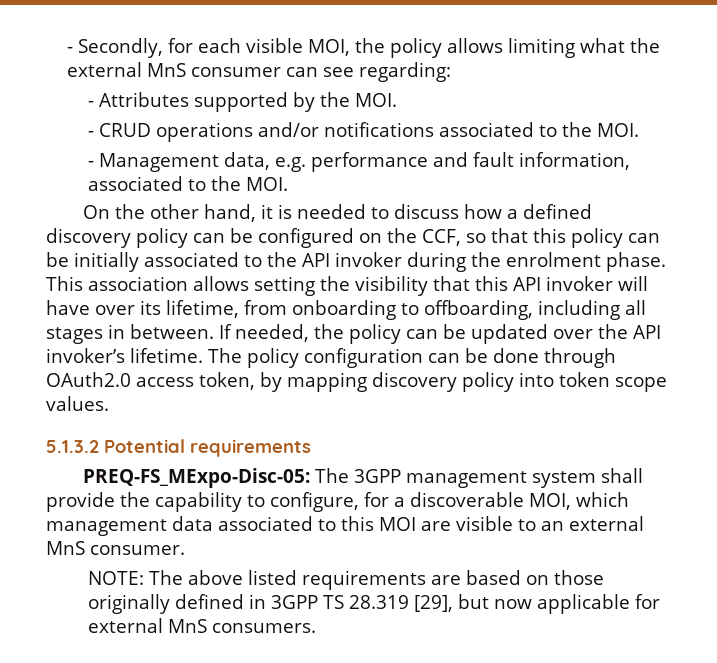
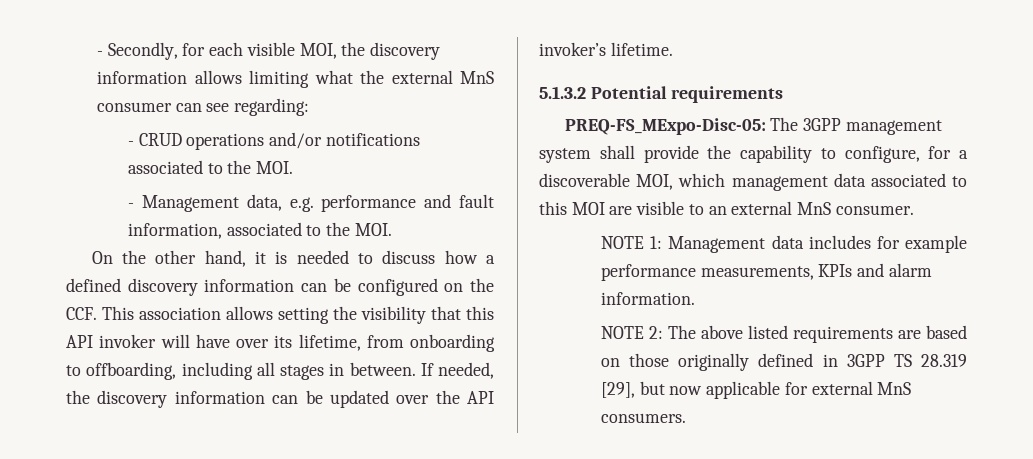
- - Secondly, for each visible MOI, the policy allows limiting what the external MnS consumer can see regarding:
+ - Secondly, for each visible MOI, the discovery information allows limiting what the external MnS consumer can see regarding:
- - Attributes supported by the MOI.
- On the other hand, it is needed to discuss how a defined discovery policy can be configured on the CCF, so that this policy can be initially associated to the API invoker during the enrolment phase. This association allows setting the visibility that this API invoker will have over its lifetime, from onboarding to offboarding, including all stages in between.
+ On the other hand, it is needed to discuss how a defined discovery information can be configured on the CCF. This association allows setting the visibility that this API invoker will have over its lifetime, from onboarding to offboarding, including all stages in between.
- If needed, the policy can be updated over the API invoker’s lifetime. The policy configuration can be done through OAuth2.0 access token, by mapping discovery policy into token scope values.
+ If needed, the discovery information can be updated over the API invoker’s lifetime.
- NOTE: The above listed requirements are based on those originally defined in 3GPP TS 28.319 [29], but now applicable for external MnS consumers.
+ NOTE 1: Management data includes for example performance measurements, KPIs and alarm information.
+ NOTE 2: The above listed requirements are based on those originally defined in 3GPP TS 28.319 [29], but now applicable for external MnS consumers.

